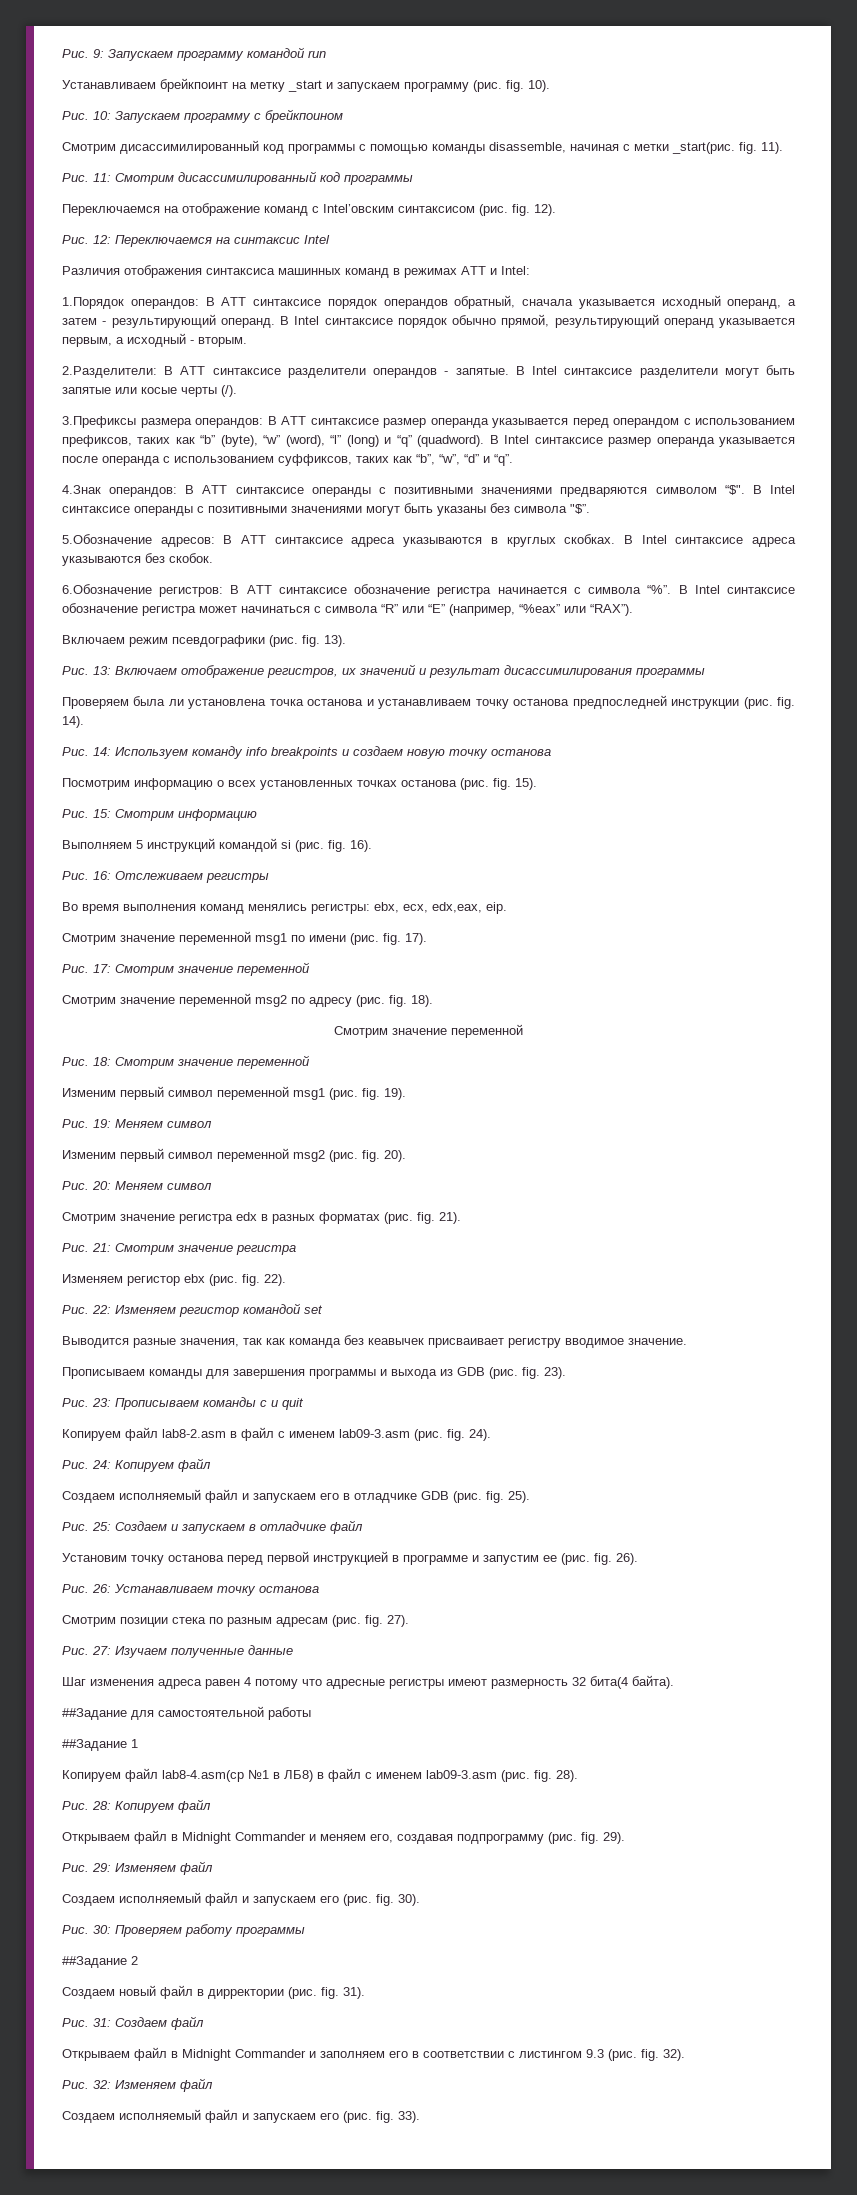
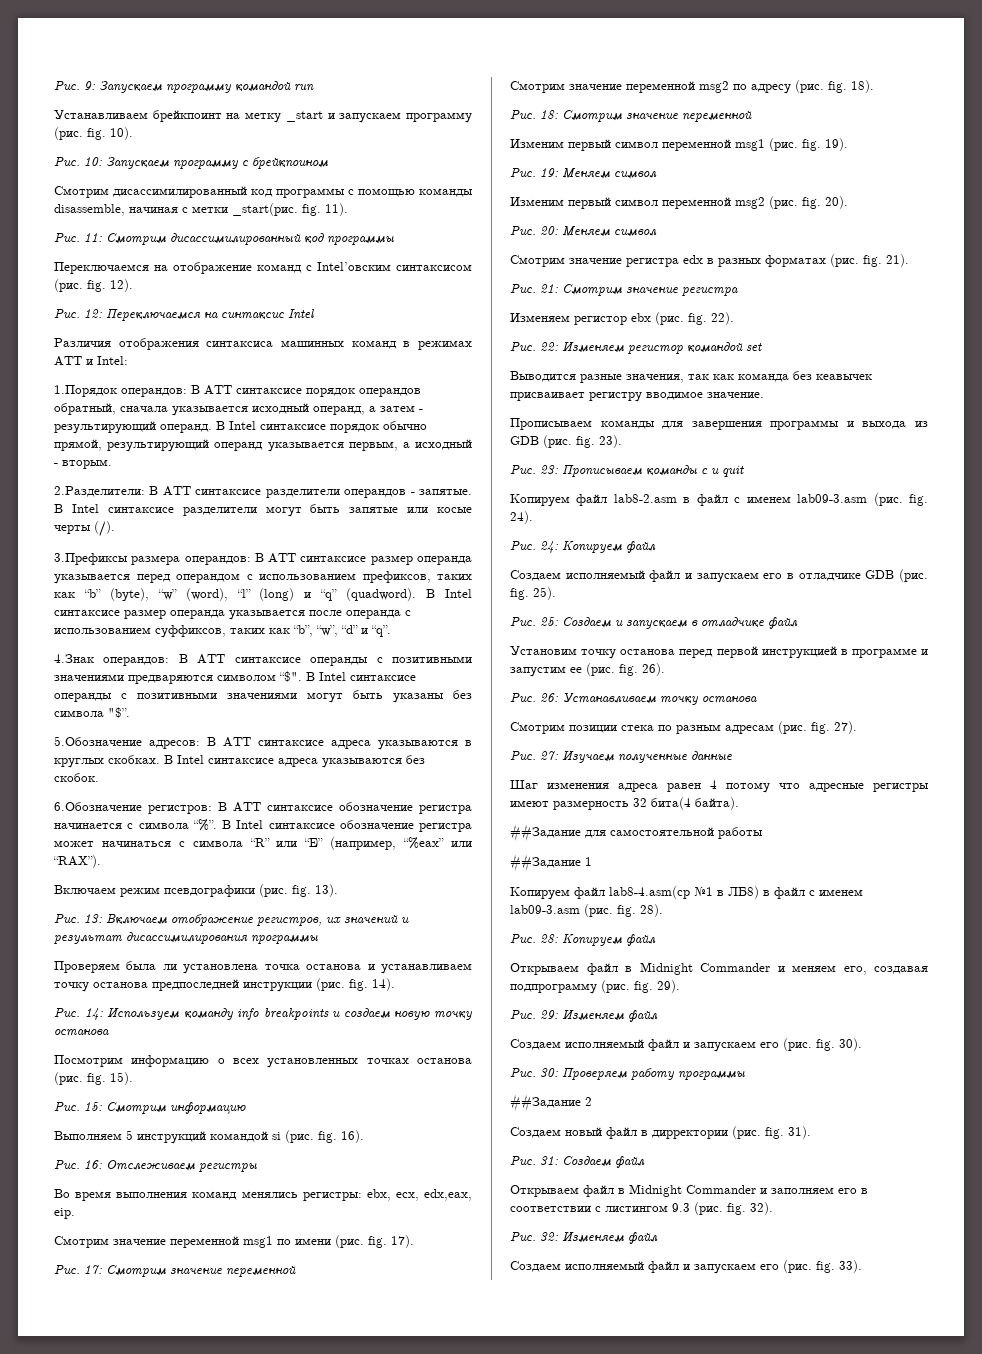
  Смотрим значение переменной msg2 по адресу (рис. fig. 18).
- Смотрим значение переменной

